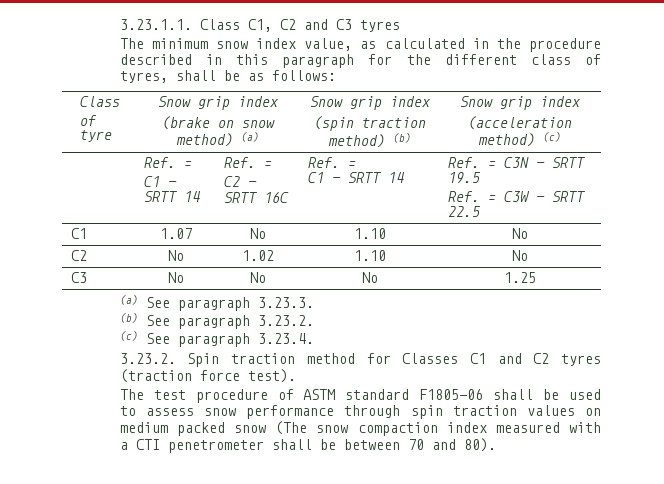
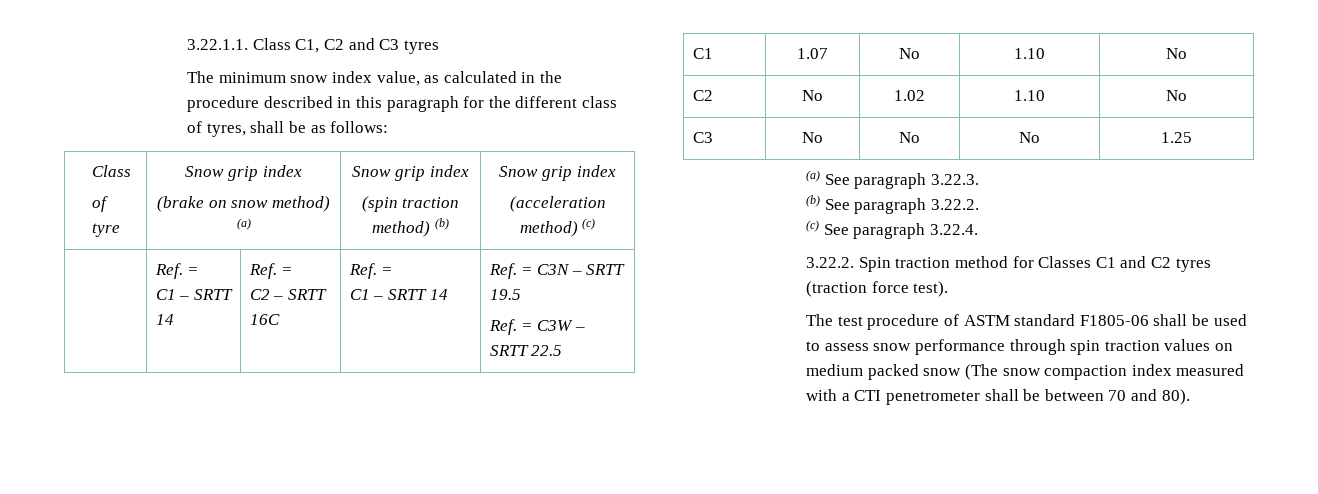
- 3.23.1.1. Class C1, C2 and C3 tyres
+ 3.22.1.1. Class C1, C2 and C3 tyres
- (a) See paragraph 3.23.3.
+ (a) See paragraph 3.22.3.
- (b) See paragraph 3.23.2.
+ (b) See paragraph 3.22.2.
- (c) See paragraph 3.23.4.
- 3.23.2. Spin traction method for Classes C1 and C2 tyres (traction force test).
+ (c) See paragraph 3.22.4.
+ 3.22.2. Spin traction method for Classes C1 and C2 tyres (traction force test).

